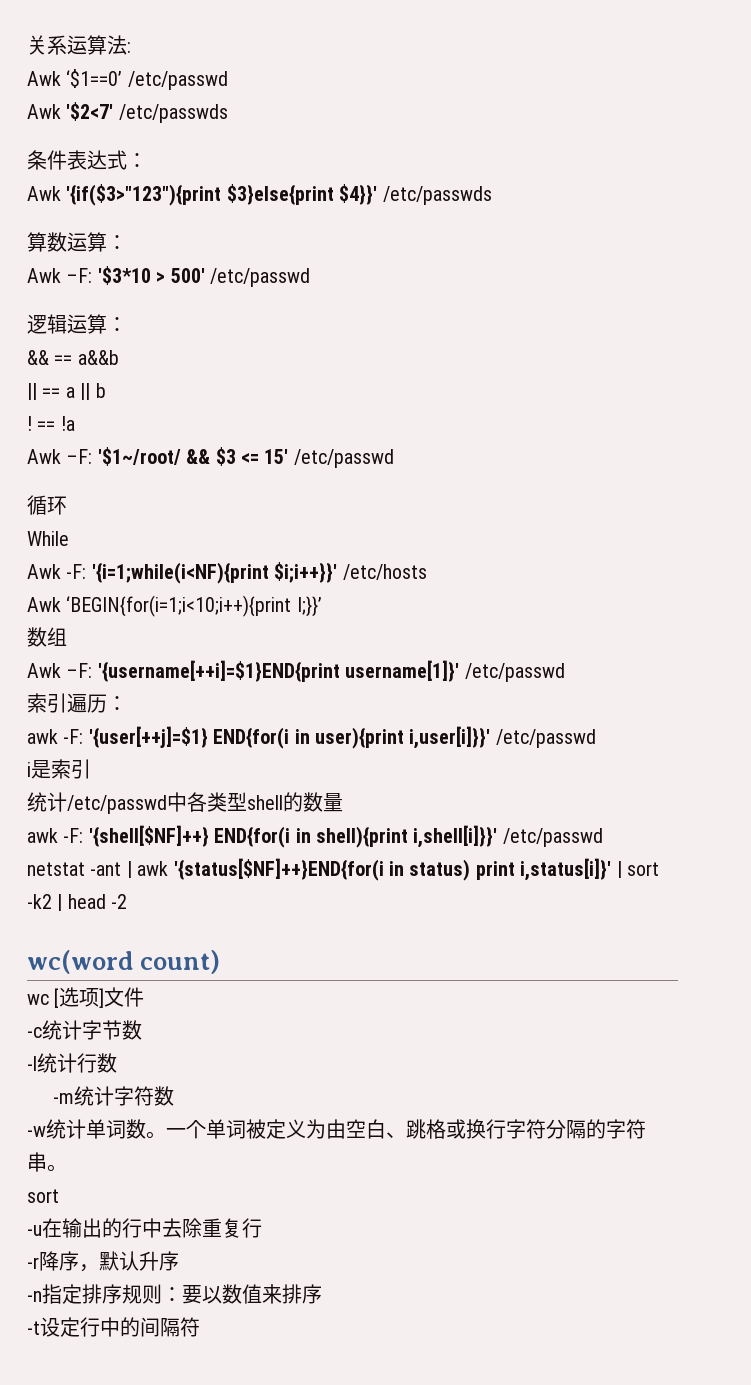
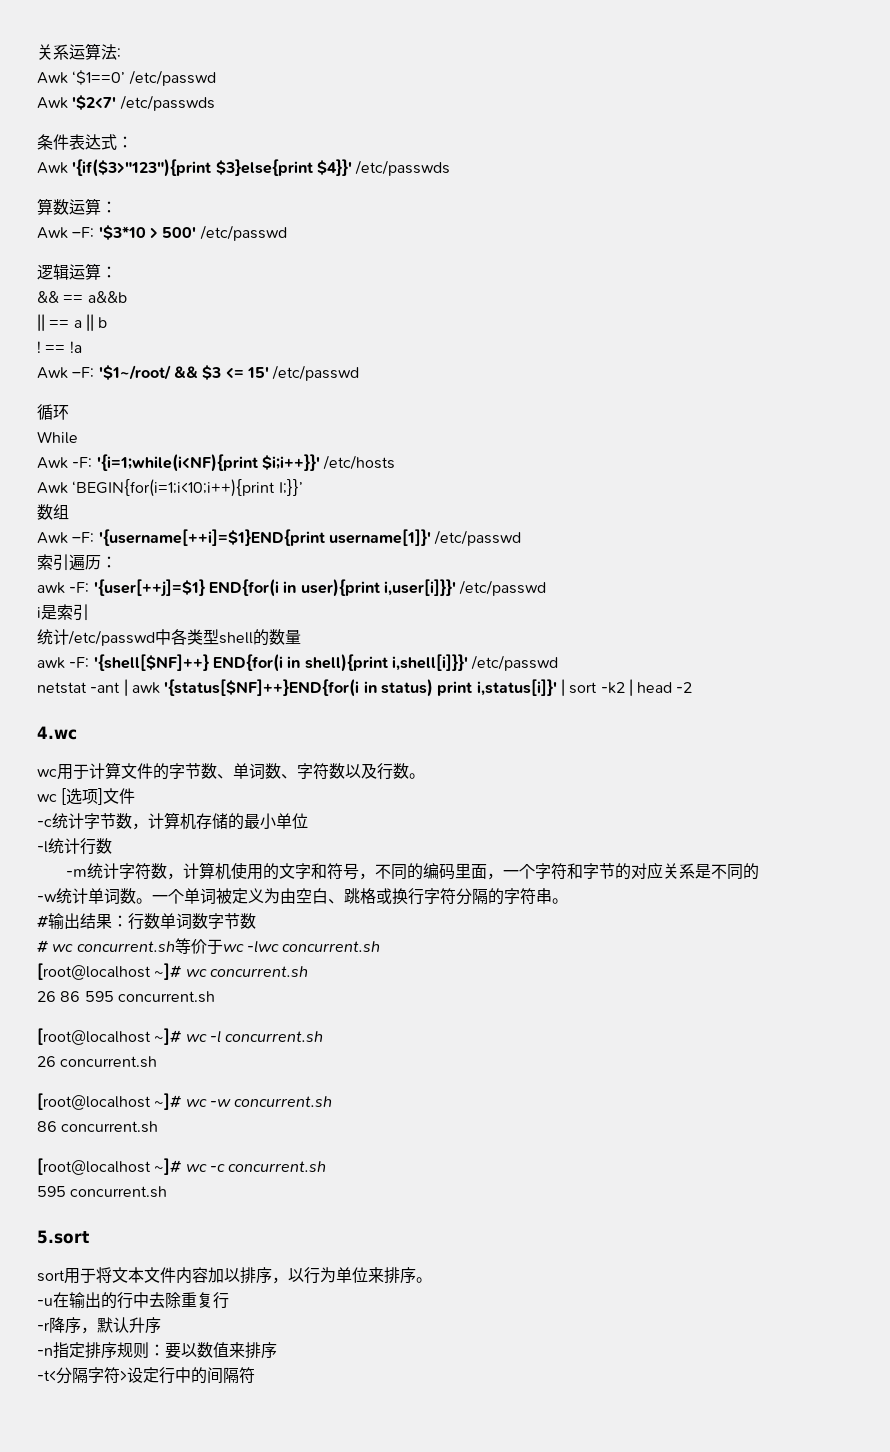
- wc(word count)
+ 4.wc
+ wc用于计算文件的字节数、单词数、字符数以及行数。
- -c统计字节数
+ -c统计字节数，计算机存储的最小单位
- -m统计字符数
+ -m统计字符数，计算机使用的文字和符号，不同的编码里面，一个字符和字节的对应关系是不同的
  一个单词被定义为由空白、跳格或换行字符分隔的字符串。
- sort
+ #输出结果：行数单词数字节数
+ # wc concurrent.sh等价于wc -lwc concurrent.sh
+ [root@localhost ~]# wc concurrent.sh
+ 26 86 595 concurrent.sh
+ [root@localhost ~]# wc -l concurrent.sh
+ 26 concurrent.sh
+ [root@localhost ~]# wc -w concurrent.sh
+ 86 concurrent.sh
+ [root@localhost ~]# wc -c concurrent.sh
+ 595 concurrent.sh
+ 5.sort
+ sort用于将文本文件内容加以排序，以行为单位来排序。
- -t设定行中的间隔符
+ -t<分隔字符>设定行中的间隔符

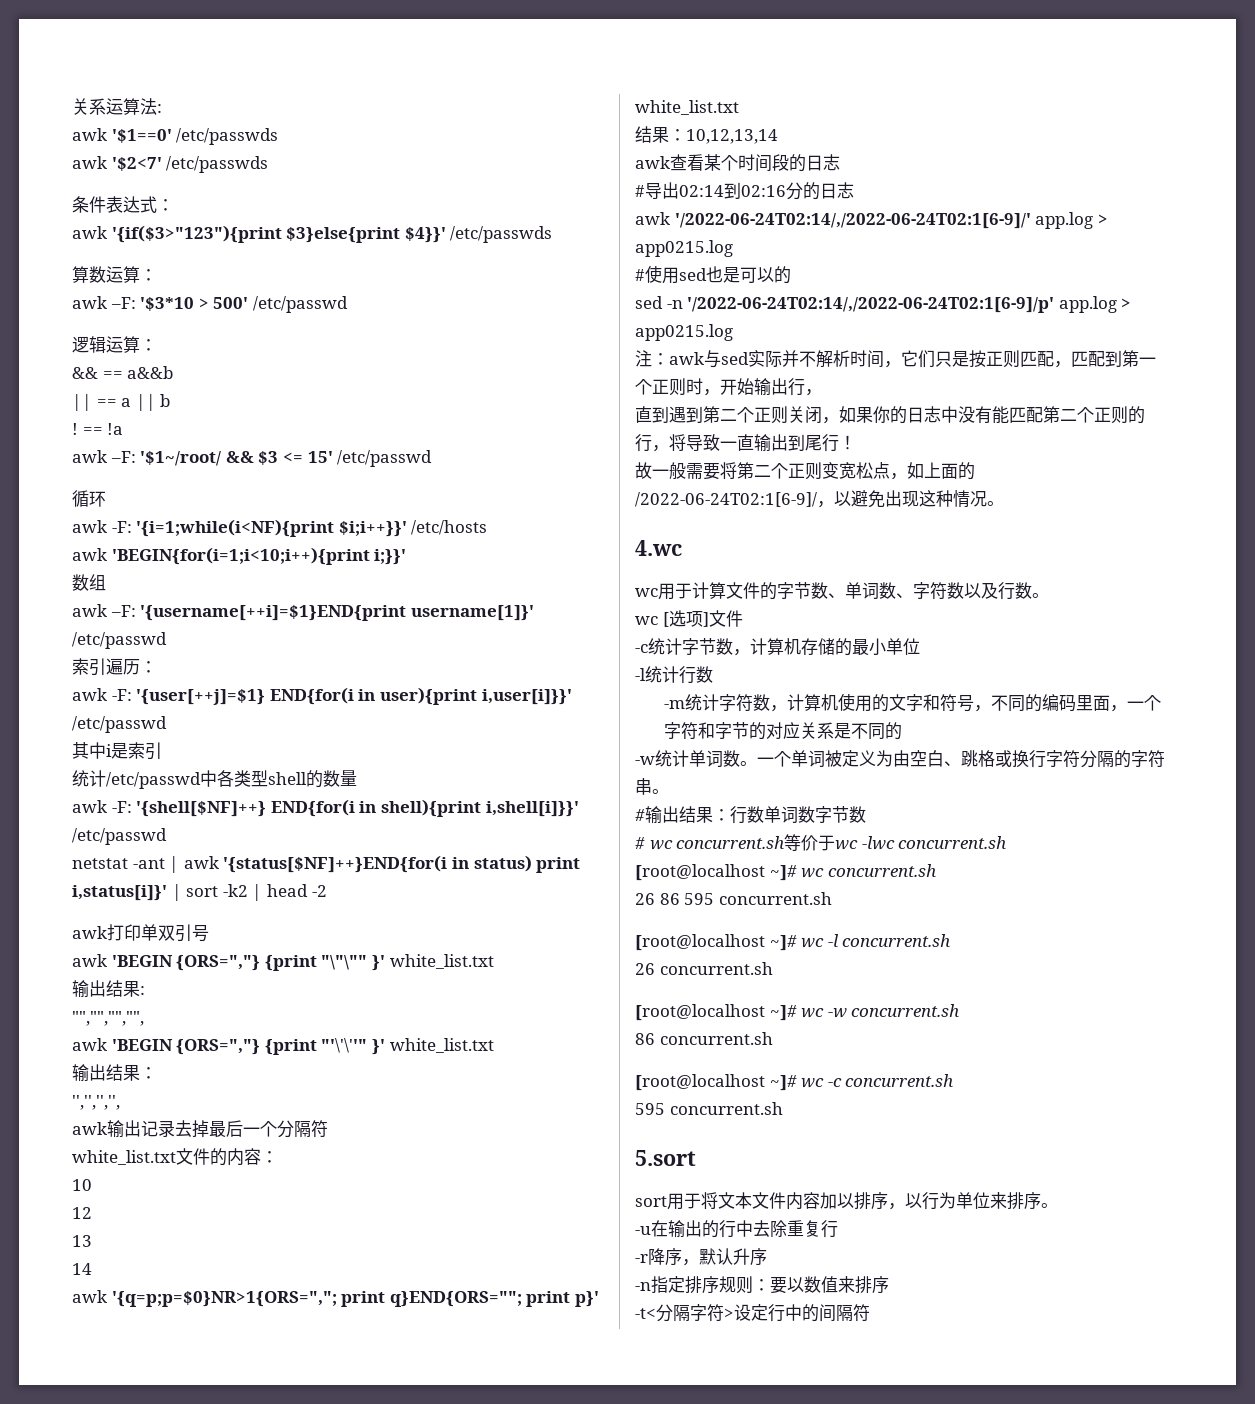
- Awk ‘$1==0’ /etc/passwd
- Awk '$2<7' /etc/passwds
+ awk '$1==0' /etc/passwds
+ awk '$2<7' /etc/passwds
- Awk '{if($3>"123"){print $3}else{print $4}}' /etc/passwds
+ awk '{if($3>"123"){print $3}else{print $4}}' /etc/passwds
- Awk –F: '$3*10 > 500' /etc/passwd
+ awk –F: '$3*10 > 500' /etc/passwd
- Awk –F: '$1~/root/ && $3 <= 15' /etc/passwd
+ awk –F: '$1~/root/ && $3 <= 15' /etc/passwd
- While
- Awk -F: '{i=1;while(i<NF){print $i;i++}}' /etc/hosts
+ awk -F: '{i=1;while(i<NF){print $i;i++}}' /etc/hosts
- Awk ‘BEGIN{for(i=1;i<10;i++){print I;}}’
+ awk 'BEGIN{for(i=1;i<10;i++){print i;}}'
- Awk –F: '{username[++i]=$1}END{print username[1]}' /etc/passwd
+ awk –F: '{username[++i]=$1}END{print username[1]}' /etc/passwd
- i是索引
+ 其中i是索引
+ awk打印单双引号
+ awk 'BEGIN {ORS=","} {print "\"\"" }' white_list.txt
+ 输出结果:
+ "","","","",
+ awk 'BEGIN {ORS=","} {print "'\'\''" }' white_list.txt
+ 输出结果：
+ '','','','',
+ awk输出记录去掉最后一个分隔符
+ white_list.txt文件的内容：
+ 10
+ 12
+ 13
+ 14
+ awk '{q=p;p=$0}NR>1{ORS=","; print q}END{ORS=""; print p}' white_list.txt
+ 结果：10,12,13,14
+ awk查看某个时间段的日志
+ #导出02:14到02:16分的日志
+ awk '/2022-06-24T02:14/,/2022-06-24T02:1[6-9]/' app.log > app0215.log
+ #使用sed也是可以的
+ sed -n '/2022-06-24T02:14/,/2022-06-24T02:1[6-9]/p' app.log > app0215.log
+ 注：awk与sed实际并不解析时间，它们只是按正则匹配，匹配到第一个正则时，开始输出行，
+ 直到遇到第二个正则关闭，如果你的日志中没有能匹配第二个正则的行，将导致一直输出到尾行！
+ 故一般需要将第二个正则变宽松点，如上面的/2022-06-24T02:1[6-9]/，以避免出现这种情况。

